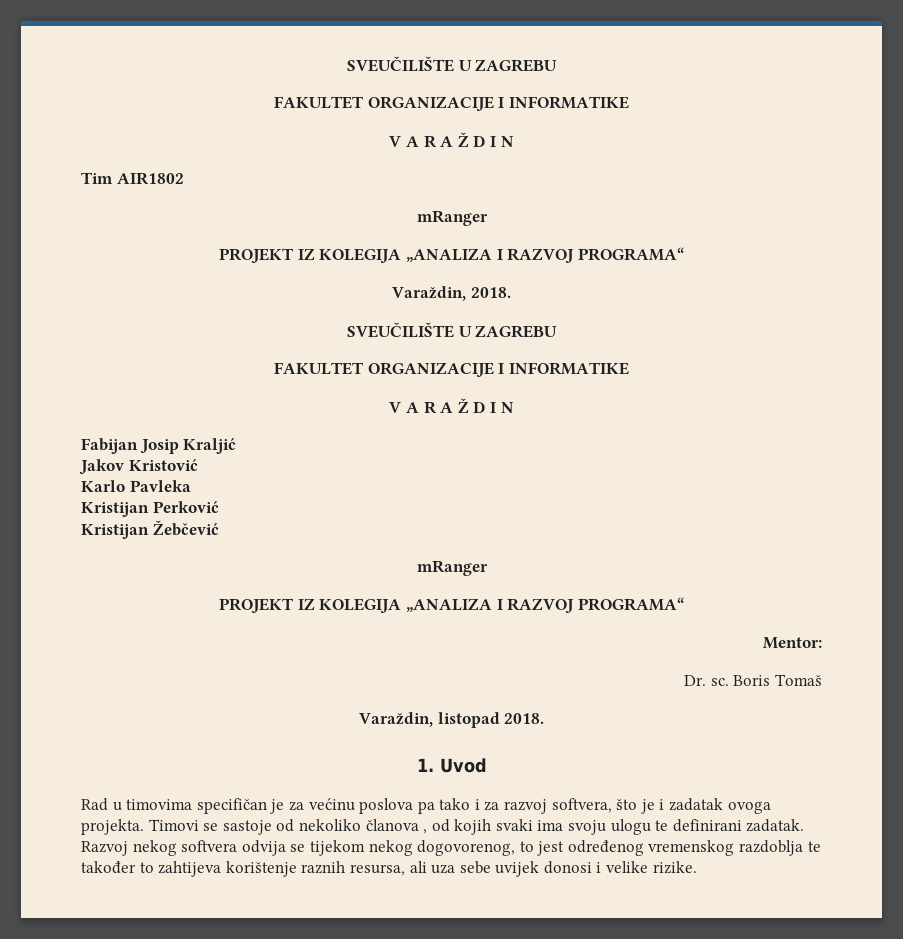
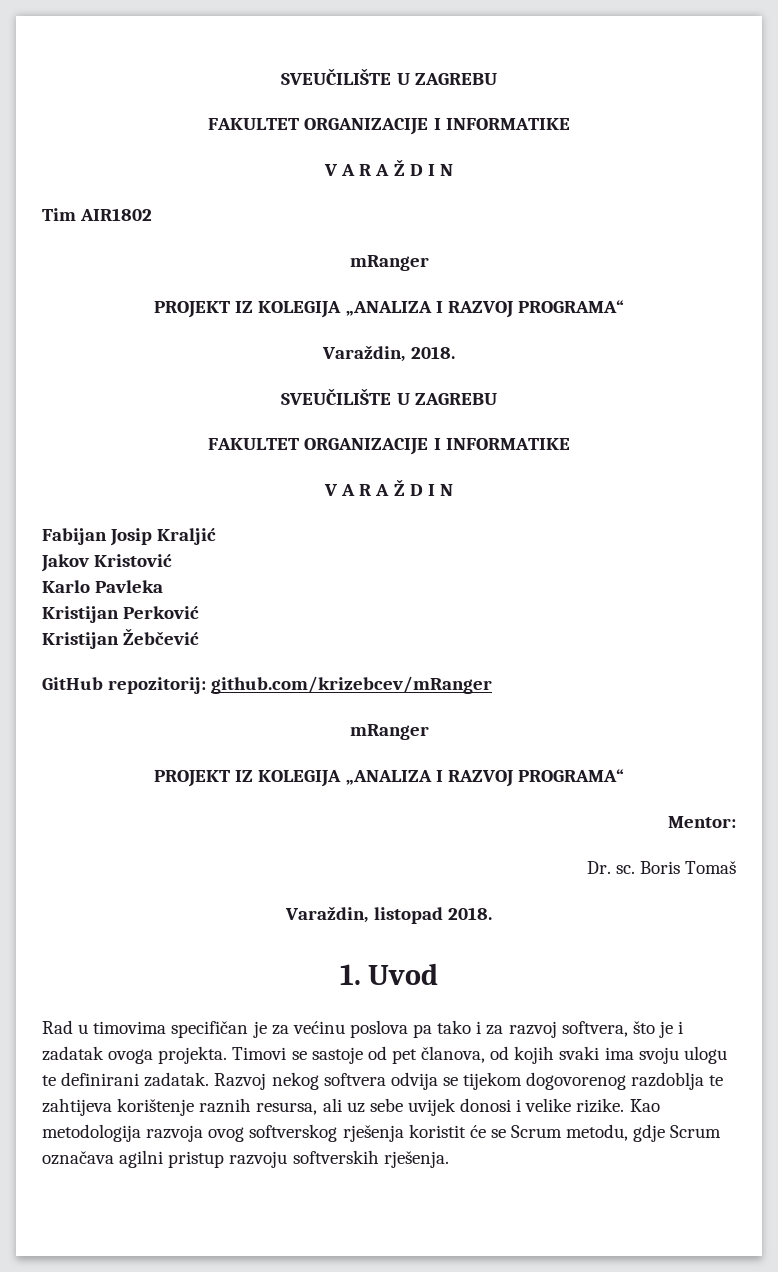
+ GitHub repozitorij: github.com/krizebcev/mRanger
- Timovi se sastoje od nekoliko članova , od kojih svaki ima svoju ulogu te definirani zadatak.
+ Timovi se sastoje od pet članova, od kojih svaki ima svoju ulogu te definirani zadatak.
- Razvoj nekog softvera odvija se tijekom nekog dogovorenog, to jest određenog vremenskog razdoblja te također to zahtijeva korištenje raznih resursa, ali uza sebe uvijek donosi i velike rizike.
+ Razvoj nekog softvera odvija se tijekom dogovorenog razdoblja te zahtijeva korištenje raznih resursa, ali uz sebe uvijek donosi i velike rizike.
+ Kao metodologija razvoja ovog softverskog rješenja koristit će se Scrum metodu, gdje Scrum označava agilni pristup razvoju softverskih rješenja.

